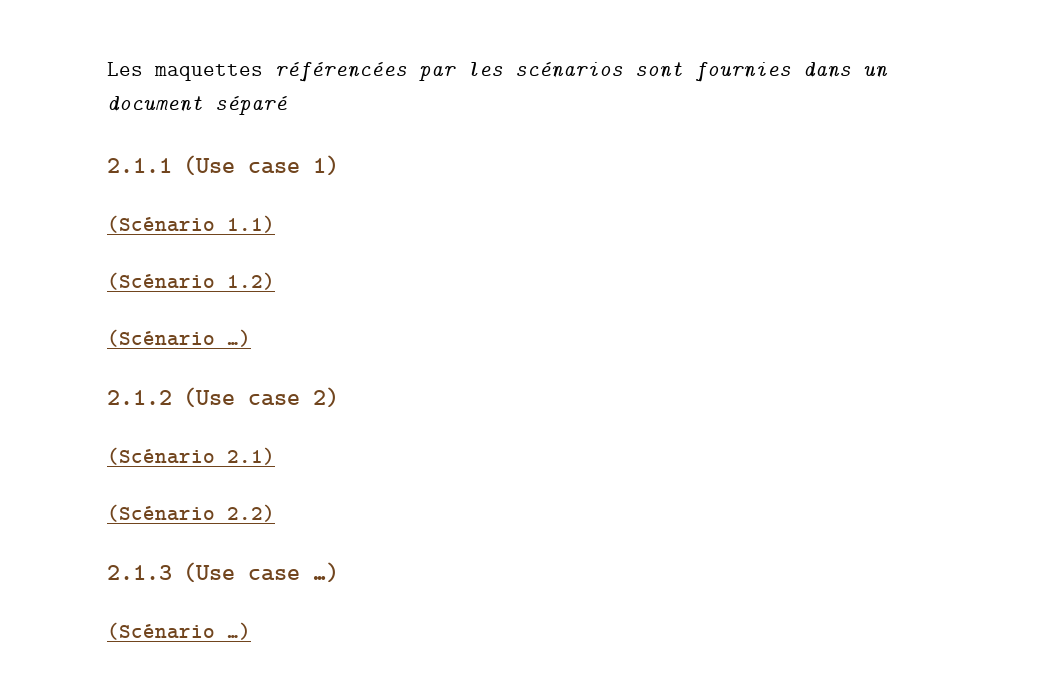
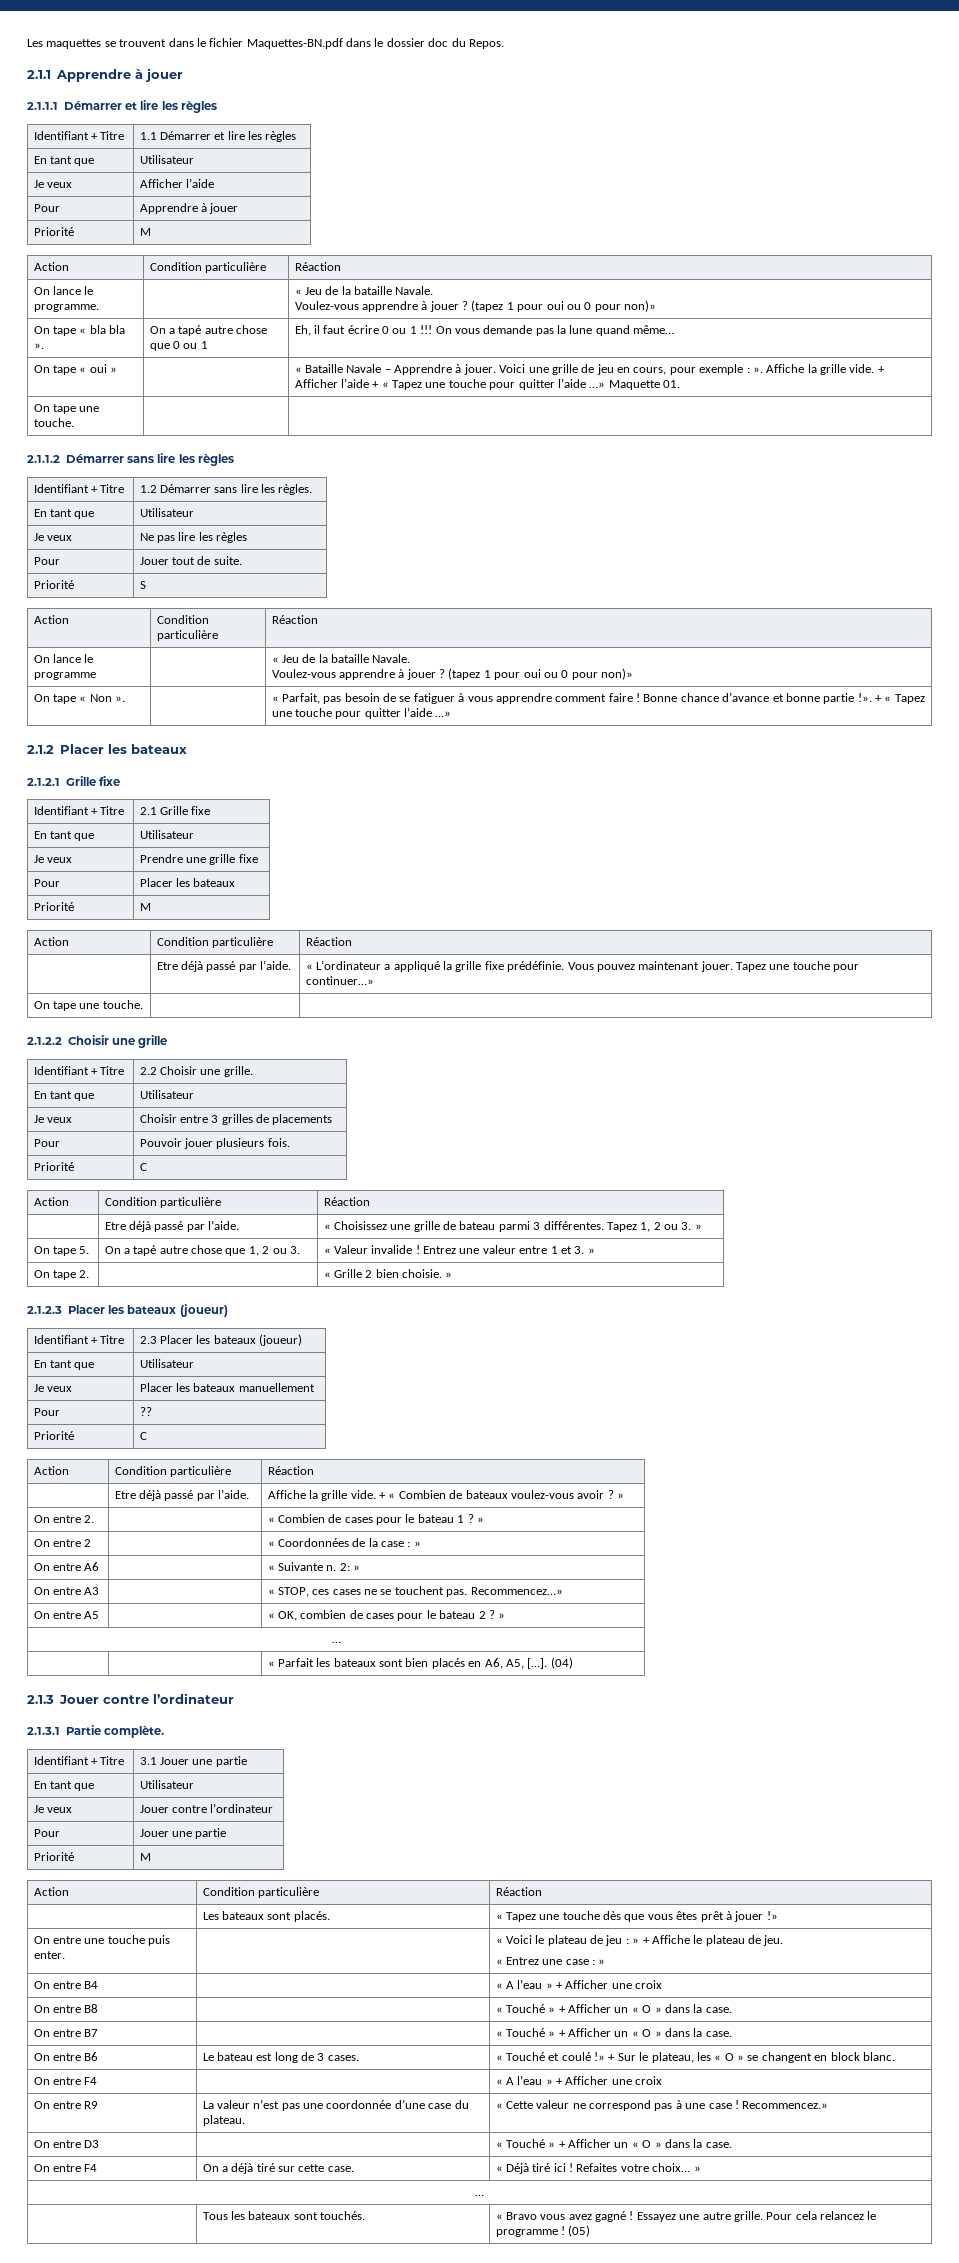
- Les maquettes référencées par les scénarios sont fournies dans un document séparé
- 2.1.1 (Use case 1)
- (Scénario 1.1)
- (Scénario 1.2)
- (Scénario …)
- 2.1.2 (Use case 2)
- (Scénario 2.1)
- (Scénario 2.2)
- 2.1.3 (Use case …)
- (Scénario …)
+ Les maquettes se trouvent dans le fichier Maquettes-BN.pdf dans le dossier doc du Repos.
+ 2.1.1 Apprendre à jouer
+ 2.1.1.1 Démarrer et lire les règles
+ Identifiant + Titre | 1.1 Démarrer et lire les règles
+ En tant que | Utilisateur
+ Je veux | Afficher l’aide
+ Pour | Apprendre à jouer
+ Priorité | M
+ Action | Condition particulière | Réaction
+ On lance le programme. | | « Jeu de la bataille Navale.
+ Voulez-vous apprendre à jouer ? (tapez 1 pour oui ou 0 pour non)»
+ On tape « bla bla ». | On a tapé autre chose que 0 ou 1 | Eh, il faut écrire 0 ou 1 !!! On vous demande pas la lune quand même…
+ On tape « oui » | | « Bataille Navale – Apprendre à jouer. Voici une grille de jeu en cours, pour exemple : ». Affiche la grille vide. + Afficher l’aide + « Tapez une touche pour quitter l’aide …» Maquette 01.
+ On tape une touche. | |
+ 2.1.1.2 Démarrer sans lire les règles
+ Identifiant + Titre | 1.2 Démarrer sans lire les règles.
+ En tant que | Utilisateur
+ Je veux | Ne pas lire les règles
+ Pour | Jouer tout de suite.
+ Priorité | S
+ Action | Condition particulière | Réaction
+ On lance le programme | | « Jeu de la bataille Navale.
+ Voulez-vous apprendre à jouer ? (tapez 1 pour oui ou 0 pour non)»
+ On tape « Non ». | | « Parfait, pas besoin de se fatiguer à vous apprendre comment faire ! Bonne chance d’avance et bonne partie !». + « Tapez une touche pour quitter l’aide …»
+ 2.1.2 Placer les bateaux
+ 2.1.2.1 Grille fixe
+ Identifiant + Titre | 2.1 Grille fixe
+ En tant que | Utilisateur
+ Je veux | Prendre une grille fixe
+ Pour | Placer les bateaux
+ Priorité | M
+ Action | Condition particulière | Réaction
+ | Etre déjà passé par l’aide. | « L’ordinateur a appliqué la grille fixe prédéfinie. Vous pouvez maintenant jouer. Tapez une touche pour continuer…»
+ On tape une touche. | |
+ 2.1.2.2 Choisir une grille
+ Identifiant + Titre | 2.2 Choisir une grille.
+ En tant que | Utilisateur
+ Je veux | Choisir entre 3 grilles de placements
+ Pour | Pouvoir jouer plusieurs fois.
+ Priorité | C
+ Action | Condition particulière | Réaction
+ | Etre déjà passé par l’aide. | « Choisissez une grille de bateau parmi 3 différentes. Tapez 1, 2 ou 3. »
+ On tape 5. | On a tapé autre chose que 1, 2 ou 3. | « Valeur invalide ! Entrez une valeur entre 1 et 3. »
+ On tape 2. | | « Grille 2 bien choisie. »
+ 2.1.2.3 Placer les bateaux (joueur)
+ Identifiant + Titre | 2.3 Placer les bateaux (joueur)
+ En tant que | Utilisateur
+ Je veux | Placer les bateaux manuellement
+ Pour | ??
+ Priorité | C
+ Action | Condition particulière | Réaction
+ | Etre déjà passé par l’aide. | Affiche la grille vide. + « Combien de bateaux voulez-vous avoir ? »
+ On entre 2. | | « Combien de cases pour le bateau 1 ? »
+ On entre 2 | | « Coordonnées de la case : »
+ On entre A6 | | « Suivante n. 2: »
+ On entre A3 | | « STOP, ces cases ne se touchent pas. Recommencez…»
+ On entre A5 | | « OK, combien de cases pour le bateau 2 ? »
+ …
+ | | « Parfait les bateaux sont bien placés en A6, A5, […]. (04)
+ 2.1.3 Jouer contre l’ordinateur
+ 2.1.3.1 Partie complète.
+ Identifiant + Titre | 3.1 Jouer une partie
+ En tant que | Utilisateur
+ Je veux | Jouer contre l’ordinateur
+ Pour | Jouer une partie
+ Priorité | M
+ Action | Condition particulière | Réaction
+ | Les bateaux sont placés. | « Tapez une touche dès que vous êtes prêt à jouer !»
+ On entre une touche puis enter. | | « Voici le plateau de jeu : » + Affiche le plateau de jeu.
+ « Entrez une case : »
+ On entre B4 | | « A l’eau » + Afficher une croix
+ On entre B8 | | « Touché » + Afficher un « O » dans la case.
+ On entre B7 | | « Touché » + Afficher un « O » dans la case.
+ On entre B6 | Le bateau est long de 3 cases. | « Touché et coulé !» + Sur le plateau, les « O » se changent en block blanc.
+ On entre F4 | | « A l’eau » + Afficher une croix
+ On entre R9 | La valeur n’est pas une coordonnée d’une case du plateau. | « Cette valeur ne correspond pas à une case ! Recommencez.»
+ On entre D3 | | « Touché » + Afficher un « O » dans la case.
+ On entre F4 | On a déjà tiré sur cette case. | « Déjà tiré ici ! Refaites votre choix… »
+ …
+ | Tous les bateaux sont touchés. | « Bravo vous avez gagné ! Essayez une autre grille. Pour cela relancez le programme ! (05)

